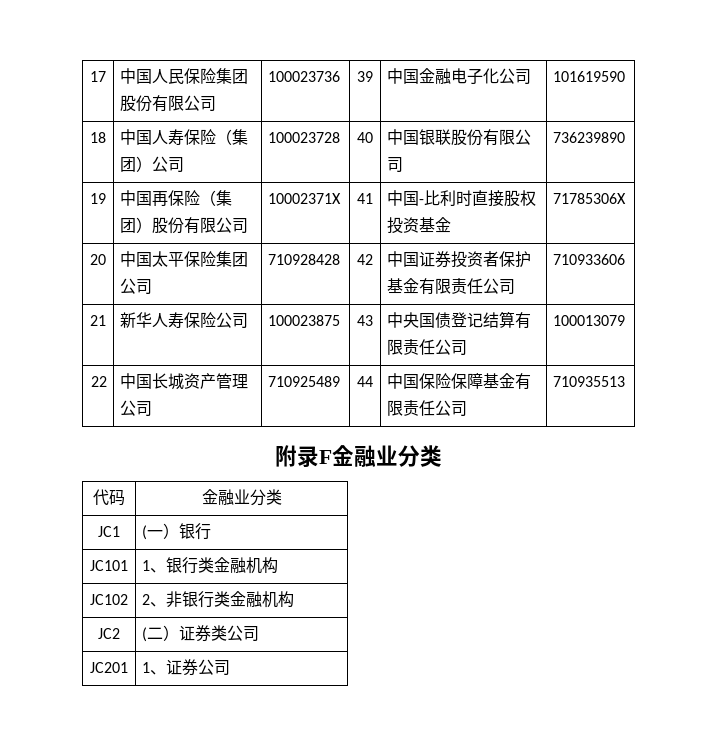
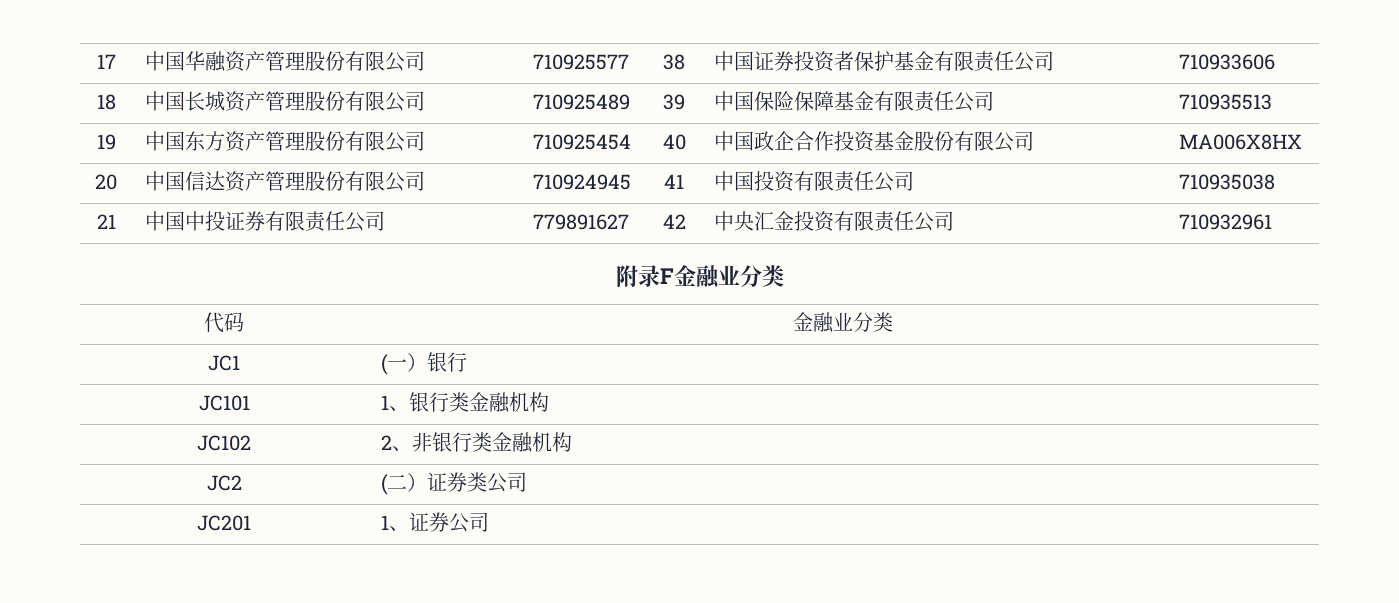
- 17 | 中国人民保险集团股份有限公司 | 100023736 | 39 | 中国金融电子化公司 | 101619590
- 18 | 中国人寿保险（集团）公司 | 100023728 | 40 | 中国银联股份有限公司 | 736239890
- 19 | 中国再保险（集团）股份有限公司 | 10002371X | 41 | 中国-比利时直接股权投资基金 | 71785306X
- 20 | 中国太平保险集团公司 | 710928428 | 42 | 中国证券投资者保护基金有限责任公司 | 710933606
+ 17 | 中国华融资产管理股份有限公司 | 710925577 | 38 | 中国证券投资者保护基金有限责任公司 | 710933606
- 21 | 新华人寿保险公司 | 100023875 | 43 | 中央国债登记结算有限责任公司 | 100013079
- 22 | 中国长城资产管理公司 | 710925489 | 44 | 中国保险保障基金有限责任公司 | 710935513
+ 18 | 中国长城资产管理股份有限公司 | 710925489 | 39 | 中国保险保障基金有限责任公司 | 710935513
+ 19 | 中国东方资产管理股份有限公司 | 710925454 | 40 | 中国政企合作投资基金股份有限公司 | MA006X8HX
+ 20 | 中国信达资产管理股份有限公司 | 710924945 | 41 | 中国投资有限责任公司 | 710935038
+ 21 | 中国中投证券有限责任公司 | 779891627 | 42 | 中央汇金投资有限责任公司 | 710932961

